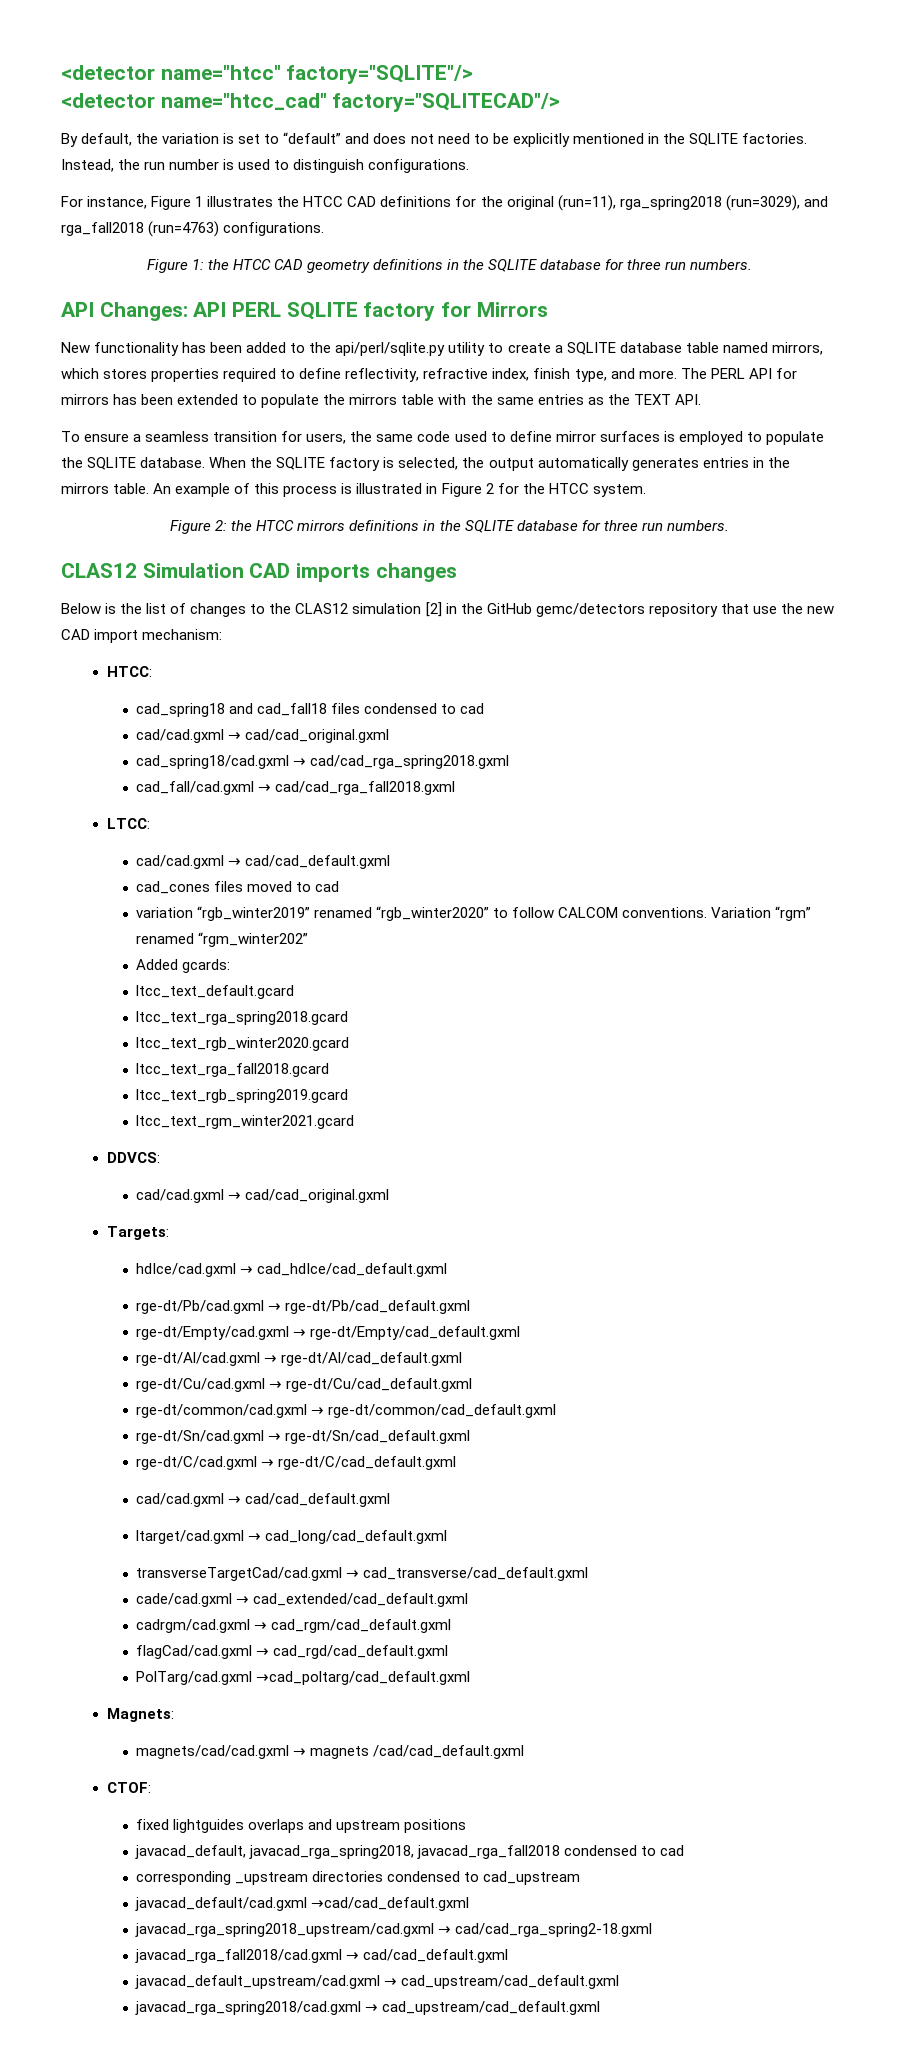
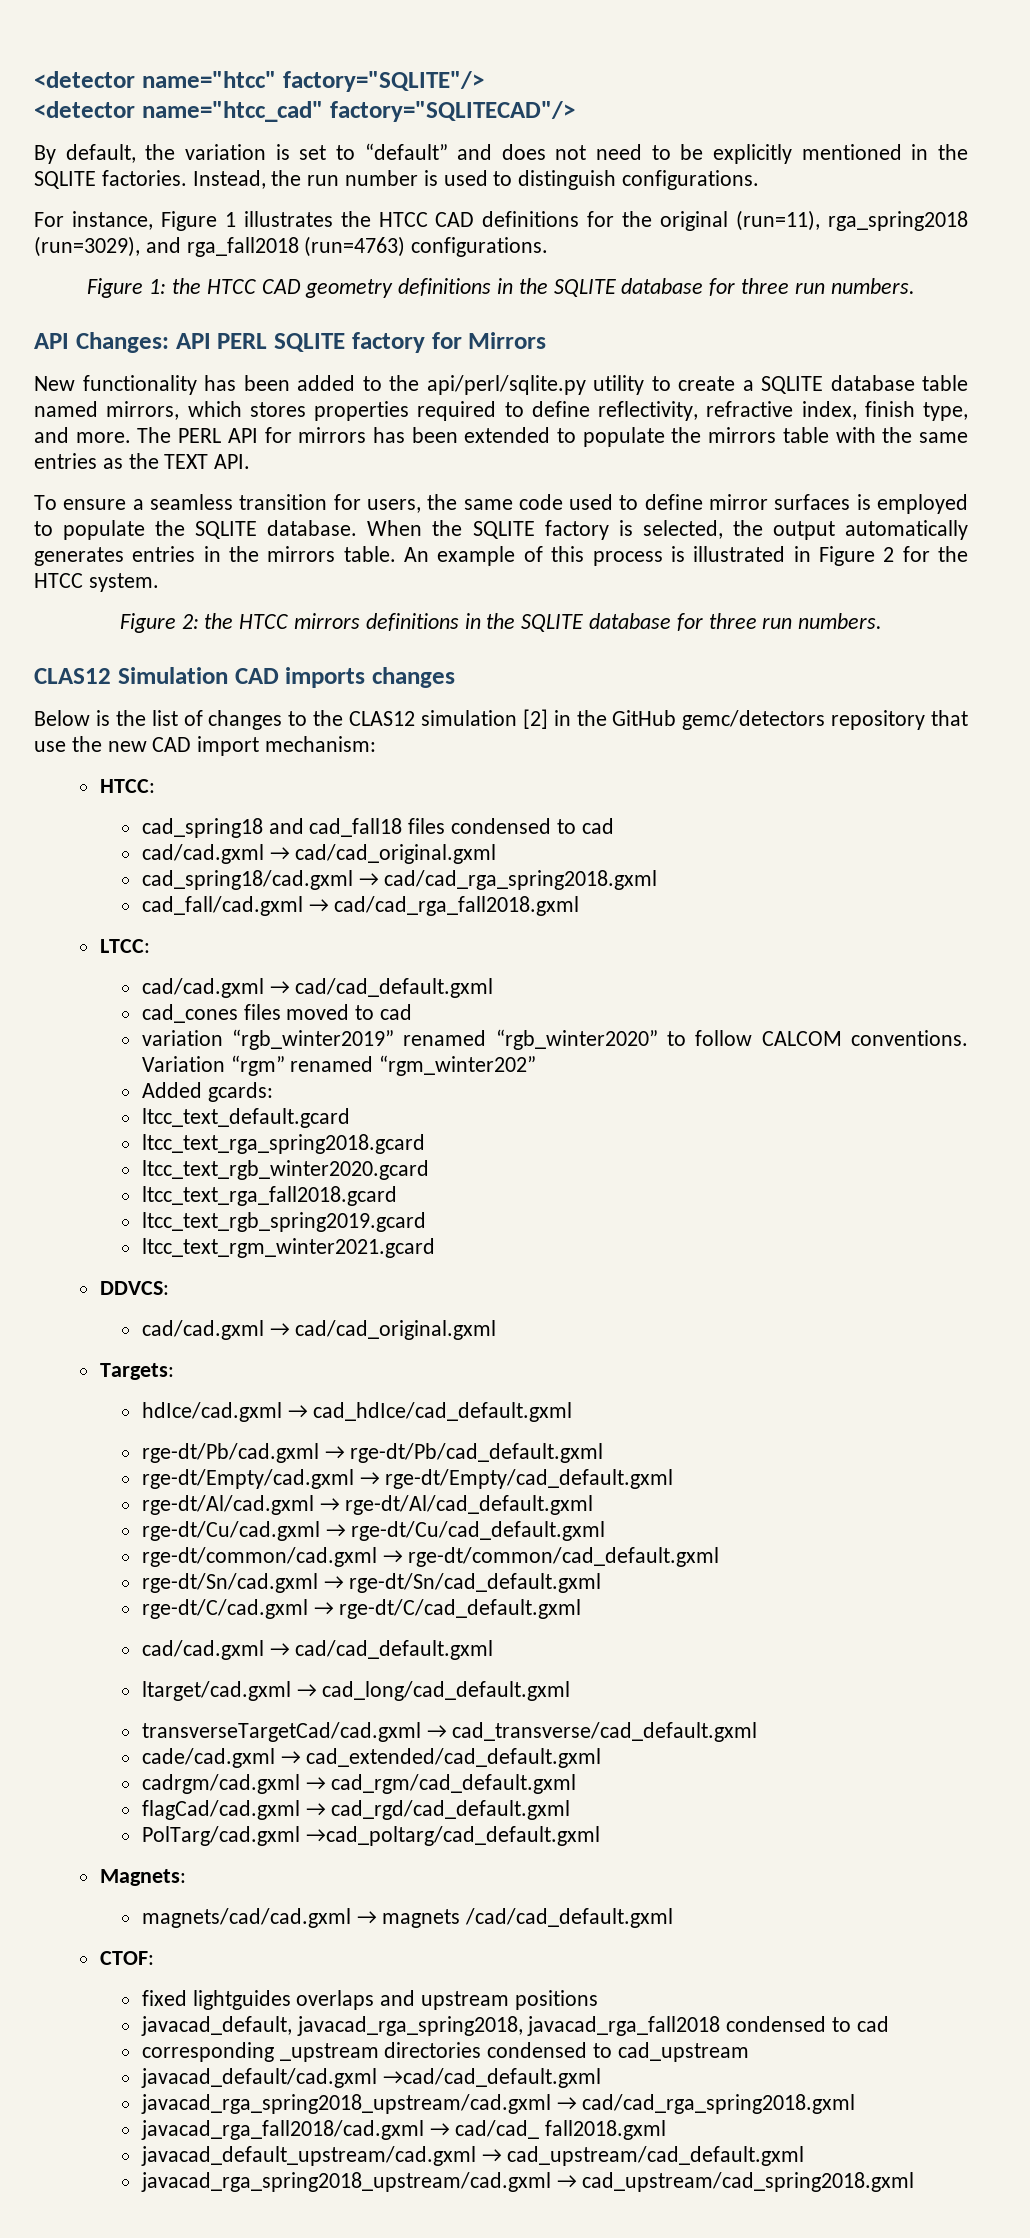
- javacad_rga_spring2018_upstream/cad.gxml → cad/cad_rga_spring2-18.gxml
+ javacad_rga_spring2018_upstream/cad.gxml → cad/cad_rga_spring2018.gxml
- javacad_rga_fall2018/cad.gxml → cad/cad_default.gxml
+ javacad_rga_fall2018/cad.gxml → cad/cad_ fall2018.gxml
- javacad_rga_spring2018/cad.gxml → cad_upstream/cad_default.gxml
+ javacad_rga_spring2018_upstream/cad.gxml → cad_upstream/cad_spring2018.gxml

